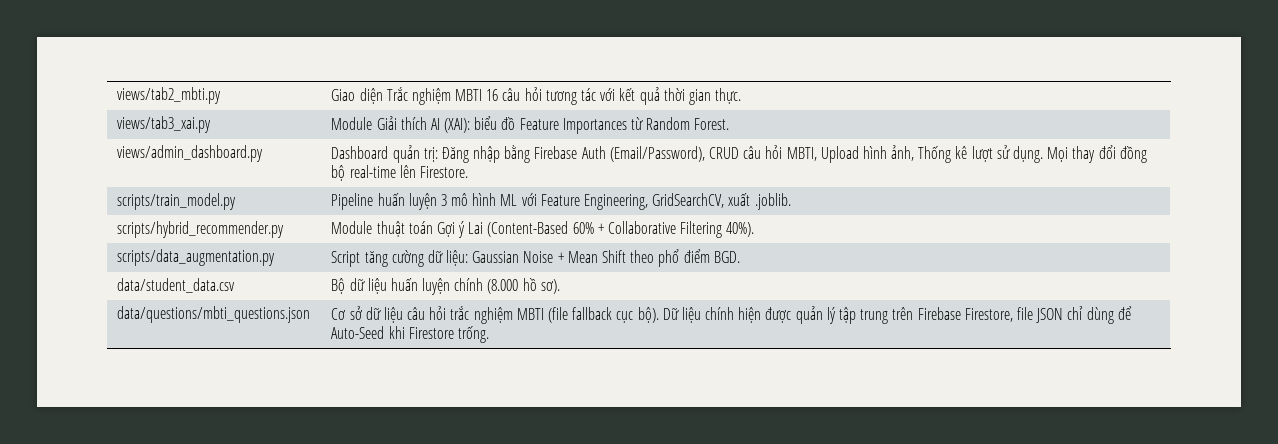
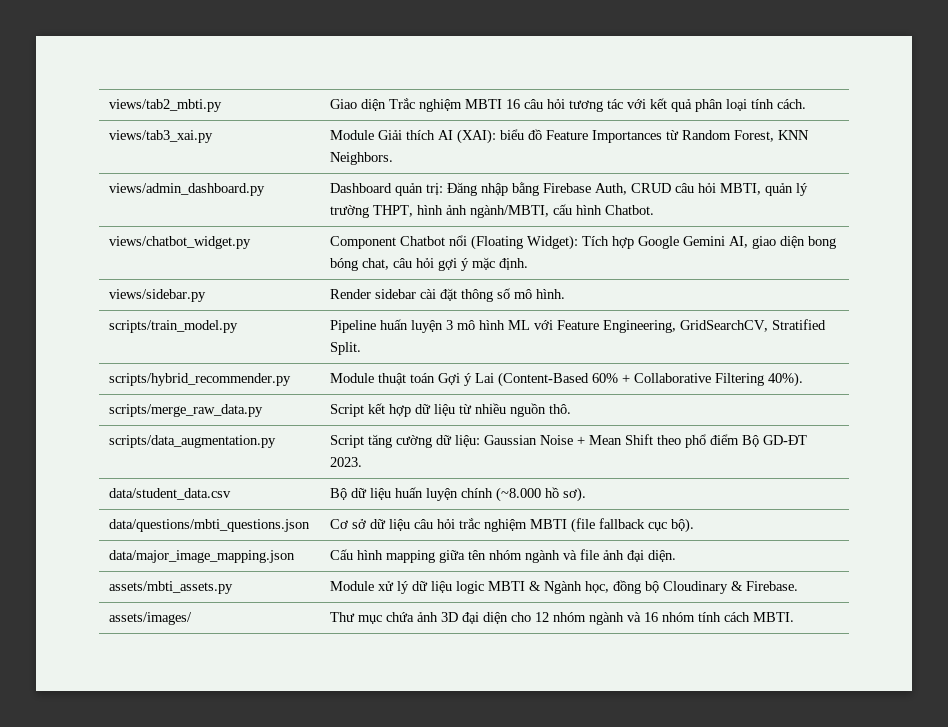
- views/tab2_mbti.py | Giao diện Trắc nghiệm MBTI 16 câu hỏi tương tác với kết quả thời gian thực.
+ views/tab2_mbti.py | Giao diện Trắc nghiệm MBTI 16 câu hỏi tương tác với kết quả phân loại tính cách.
- views/tab3_xai.py | Module Giải thích AI (XAI): biểu đồ Feature Importances từ Random Forest.
+ views/tab3_xai.py | Module Giải thích AI (XAI): biểu đồ Feature Importances từ Random Forest, KNN Neighbors.
- views/admin_dashboard.py | Dashboard quản trị: Đăng nhập bằng Firebase Auth (Email/Password), CRUD câu hỏi MBTI, Upload hình ảnh, Thống kê lượt sử dụng. Mọi thay đổi đồng bộ real-time lên Firestore.
+ views/admin_dashboard.py | Dashboard quản trị: Đăng nhập bằng Firebase Auth, CRUD câu hỏi MBTI, quản lý trường THPT, hình ảnh ngành/MBTI, cấu hình Chatbot.
+ views/chatbot_widget.py | Component Chatbot nổi (Floating Widget): Tích hợp Google Gemini AI, giao diện bong bóng chat, câu hỏi gợi ý mặc định.
+ views/sidebar.py | Render sidebar cài đặt thông số mô hình.
- scripts/train_model.py | Pipeline huấn luyện 3 mô hình ML với Feature Engineering, GridSearchCV, xuất .joblib.
+ scripts/train_model.py | Pipeline huấn luyện 3 mô hình ML với Feature Engineering, GridSearchCV, Stratified Split.
+ scripts/merge_raw_data.py | Script kết hợp dữ liệu từ nhiều nguồn thô.
- scripts/data_augmentation.py | Script tăng cường dữ liệu: Gaussian Noise + Mean Shift theo phổ điểm BGD.
+ scripts/data_augmentation.py | Script tăng cường dữ liệu: Gaussian Noise + Mean Shift theo phổ điểm Bộ GD-ĐT 2023.
- data/student_data.csv | Bộ dữ liệu huấn luyện chính (8.000 hồ sơ).
+ data/student_data.csv | Bộ dữ liệu huấn luyện chính (~8.000 hồ sơ).
- data/questions/mbti_questions.json | Cơ sở dữ liệu câu hỏi trắc nghiệm MBTI (file fallback cục bộ). Dữ liệu chính hiện được quản lý tập trung trên Firebase Firestore, file JSON chỉ dùng để Auto-Seed khi Firestore trống.
+ data/questions/mbti_questions.json | Cơ sở dữ liệu câu hỏi trắc nghiệm MBTI (file fallback cục bộ).
+ data/major_image_mapping.json | Cấu hình mapping giữa tên nhóm ngành và file ảnh đại diện.
+ assets/mbti_assets.py | Module xử lý dữ liệu logic MBTI & Ngành học, đồng bộ Cloudinary & Firebase.
+ assets/images/ | Thư mục chứa ảnh 3D đại diện cho 12 nhóm ngành và 16 nhóm tính cách MBTI.

